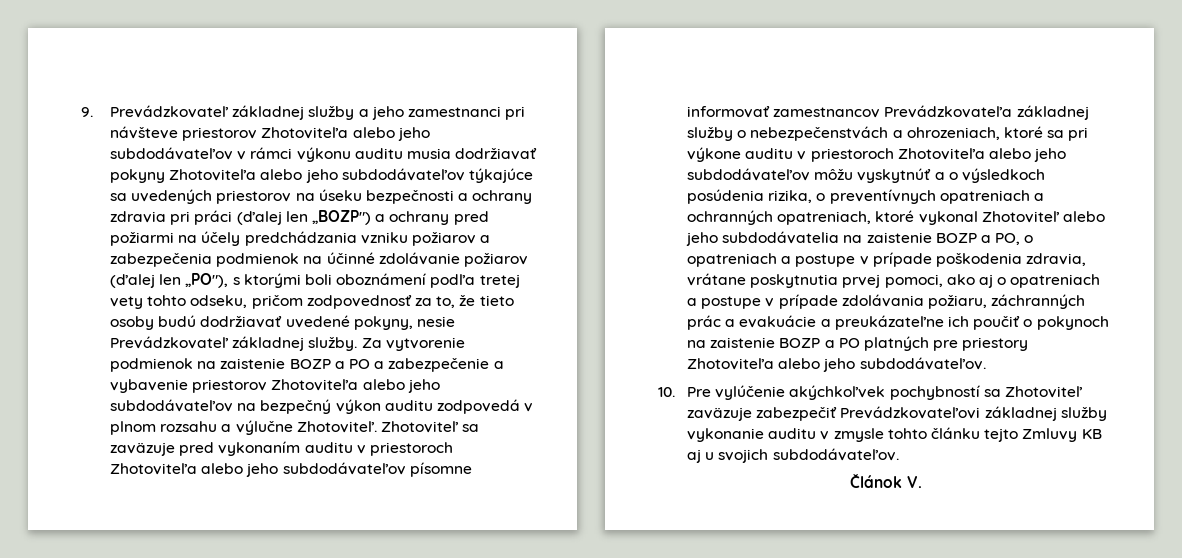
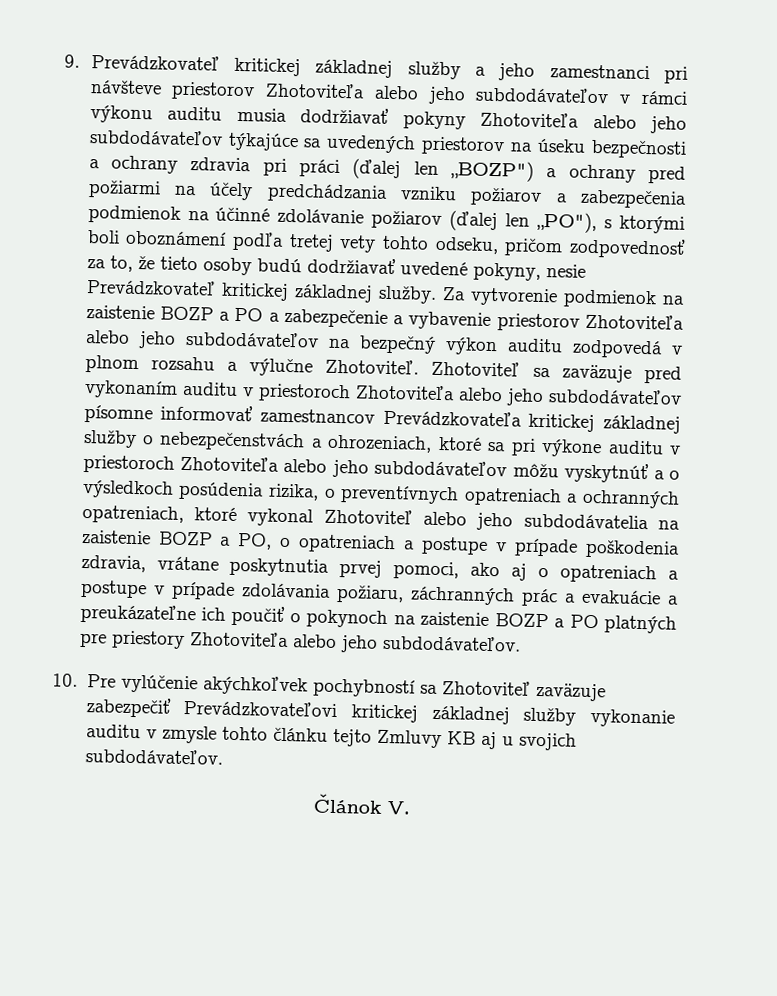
- 9. Prevádzkovateľ základnej služby a jeho zamestnanci pri návšteve priestorov Zhotoviteľa alebo jeho subdodávateľov v rámci výkonu auditu musia dodržiavať pokyny Zhotoviteľa alebo jeho subdodávateľov týkajúce sa uvedených priestorov na úseku bezpečnosti a ochrany zdravia pri práci (ďalej len „BOZP") a ochrany pred požiarmi na účely predchádzania vzniku požiarov a zabezpečenia podmienok na účinné zdolávanie požiarov (ďalej len „PO"), s ktorými boli oboznámení podľa tretej vety tohto odseku, pričom zodpovednosť za to, že tieto osoby budú dodržiavať uvedené pokyny, nesie Prevádzkovateľ základnej služby.
+ 9. Prevádzkovateľ kritickej základnej služby a jeho zamestnanci pri návšteve priestorov Zhotoviteľa alebo jeho subdodávateľov v rámci výkonu auditu musia dodržiavať pokyny Zhotoviteľa alebo jeho subdodávateľov týkajúce sa uvedených priestorov na úseku bezpečnosti a ochrany zdravia pri práci (ďalej len „BOZP") a ochrany pred požiarmi na účely predchádzania vzniku požiarov a zabezpečenia podmienok na účinné zdolávanie požiarov (ďalej len „PO"), s ktorými boli oboznámení podľa tretej vety tohto odseku, pričom zodpovednosť za to, že tieto osoby budú dodržiavať uvedené pokyny, nesie Prevádzkovateľ kritickej základnej služby.
- Zhotoviteľ sa zaväzuje pred vykonaním auditu v priestoroch Zhotoviteľa alebo jeho subdodávateľov písomne informovať zamestnancov Prevádzkovateľa základnej služby o nebezpečenstvách a ohrozeniach, ktoré sa pri výkone auditu v priestoroch Zhotoviteľa alebo jeho subdodávateľov môžu vyskytnúť a o výsledkoch posúdenia rizika, o preventívnych opatreniach a ochranných opatreniach, ktoré vykonal Zhotoviteľ alebo jeho subdodávatelia na zaistenie BOZP a PO, o opatreniach a postupe v prípade poškodenia zdravia, vrátane poskytnutia prvej pomoci, ako aj o opatreniach a postupe v prípade zdolávania požiaru, záchranných prác a evakuácie a preukázateľne ich poučiť o pokynoch na zaistenie BOZP a PO platných pre priestory Zhotoviteľa alebo jeho subdodávateľov.
+ Zhotoviteľ sa zaväzuje pred vykonaním auditu v priestoroch Zhotoviteľa alebo jeho subdodávateľov písomne informovať zamestnancov Prevádzkovateľa kritickej základnej služby o nebezpečenstvách a ohrozeniach, ktoré sa pri výkone auditu v priestoroch Zhotoviteľa alebo jeho subdodávateľov môžu vyskytnúť a o výsledkoch posúdenia rizika, o preventívnych opatreniach a ochranných opatreniach, ktoré vykonal Zhotoviteľ alebo jeho subdodávatelia na zaistenie BOZP a PO, o opatreniach a postupe v prípade poškodenia zdravia, vrátane poskytnutia prvej pomoci, ako aj o opatreniach a postupe v prípade zdolávania požiaru, záchranných prác a evakuácie a preukázateľne ich poučiť o pokynoch na zaistenie BOZP a PO platných pre priestory Zhotoviteľa alebo jeho subdodávateľov.
- 10. Pre vylúčenie akýchkoľvek pochybností sa Zhotoviteľ zaväzuje zabezpečiť Prevádzkovateľovi základnej služby vykonanie auditu v zmysle tohto článku tejto Zmluvy KB aj u svojich subdodávateľov.
+ 10. Pre vylúčenie akýchkoľvek pochybností sa Zhotoviteľ zaväzuje zabezpečiť Prevádzkovateľovi kritickej základnej služby vykonanie auditu v zmysle tohto článku tejto Zmluvy KB aj u svojich subdodávateľov.

